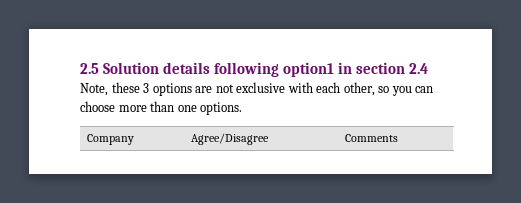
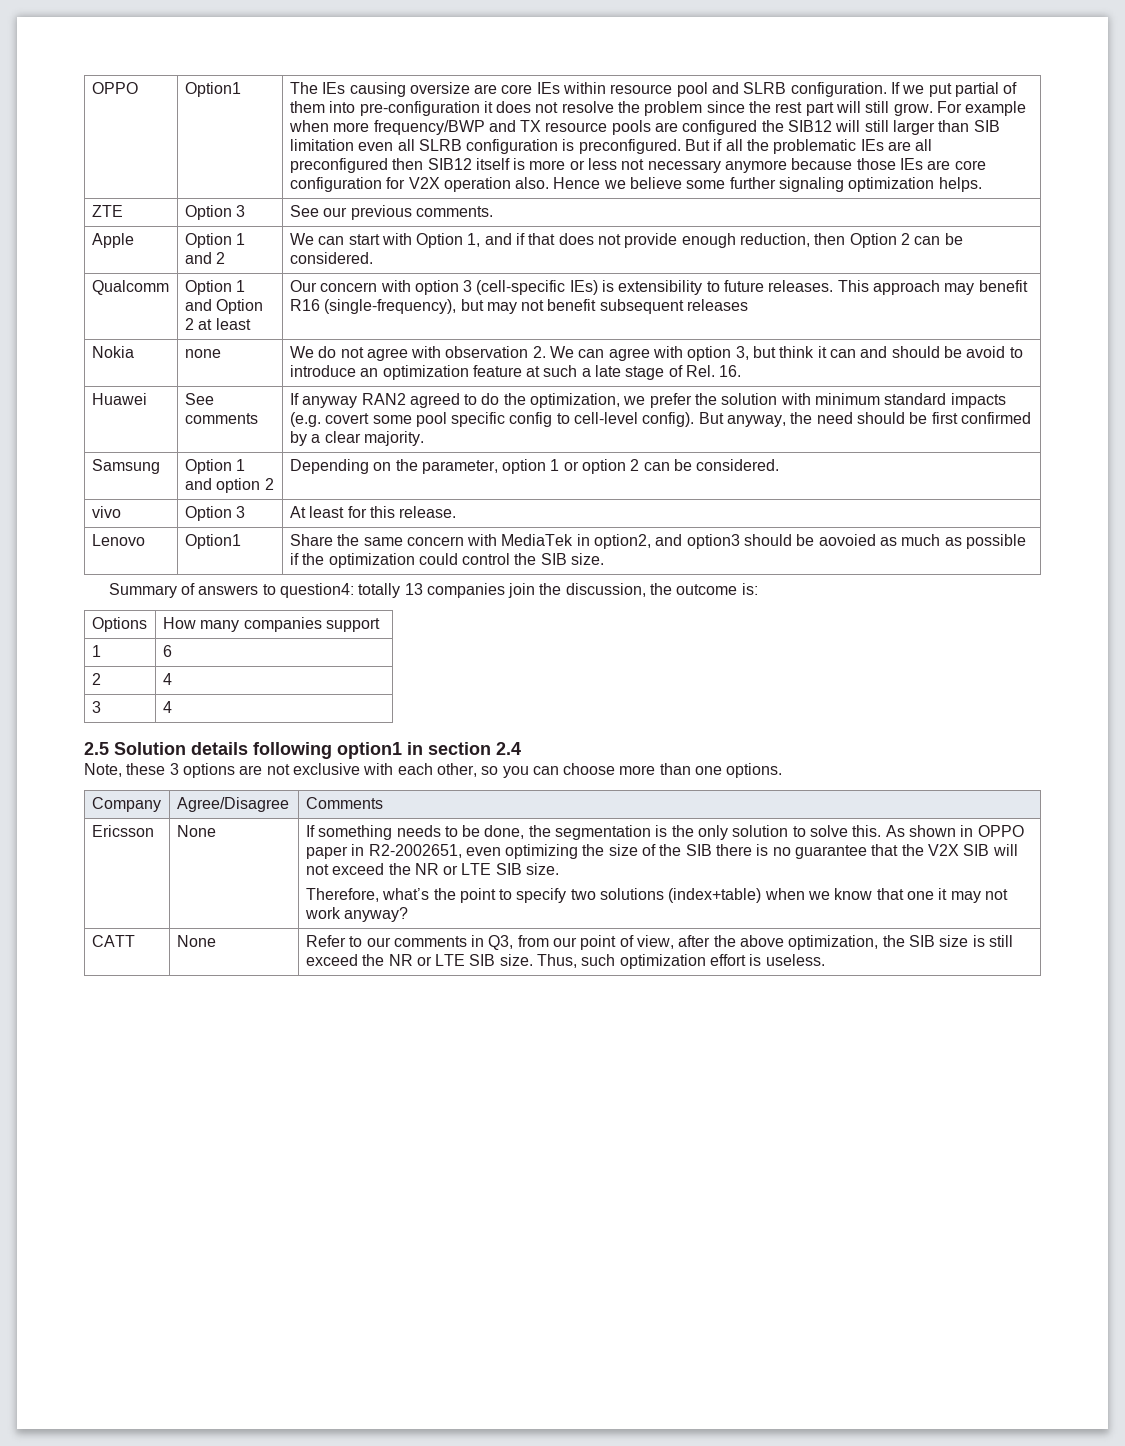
+ OPPO | Option1 | The IEs causing oversize are core IEs within resource pool and SLRB configuration. If we put partial of them into pre-configuration it does not resolve the problem since the rest part will still grow. For example when more frequency/BWP and TX resource pools are configured the SIB12 will still larger than SIB limitation even all SLRB configuration is preconfigured. But if all the problematic IEs are all preconfigured then SIB12 itself is more or less not necessary anymore because those IEs are core configuration for V2X operation also. Hence we believe some further signaling optimization helps.
+ ZTE | Option 3 | See our previous comments.
+ Apple | Option 1 and 2 | We can start with Option 1, and if that does not provide enough reduction, then Option 2 can be considered.
+ Qualcomm | Option 1 and Option 2 at least | Our concern with option 3 (cell-specific IEs) is extensibility to future releases. This approach may benefit R16 (single-frequency), but may not benefit subsequent releases
+ Nokia | none | We do not agree with observation 2. We can agree with option 3, but think it can and should be avoid to introduce an optimization feature at such a late stage of Rel. 16.
+ Huawei | See comments | If anyway RAN2 agreed to do the optimization, we prefer the solution with minimum standard impacts (e.g. covert some pool specific config to cell-level config). But anyway, the need should be first confirmed by a clear majority.
+ Samsung | Option 1 and option 2 | Depending on the parameter, option 1 or option 2 can be considered.
+ vivo | Option 3 | At least for this release.
+ Lenovo | Option1 | Share the same concern with MediaTek in option2, and option3 should be aovoied as much as possible if the optimization could control the SIB size.
+ Summary of answers to question4: totally 13 companies join the discussion, the outcome is:
+ Options | How many companies support
+ 1 | 6
+ 2 | 4
+ 3 | 4
+ Ericsson | None | If something needs to be done, the segmentation is the only solution to solve this. As shown in OPPO paper in R2-2002651, even optimizing the size of the SIB there is no guarantee that the V2X SIB will not exceed the NR or LTE SIB size.
+ Therefore, what’s the point to specify two solutions (index+table) when we know that one it may not work anyway?
+ CATT | None | Refer to our comments in Q3, from our point of view, after the above optimization, the SIB size is still exceed the NR or LTE SIB size. Thus, such optimization effort is useless.

